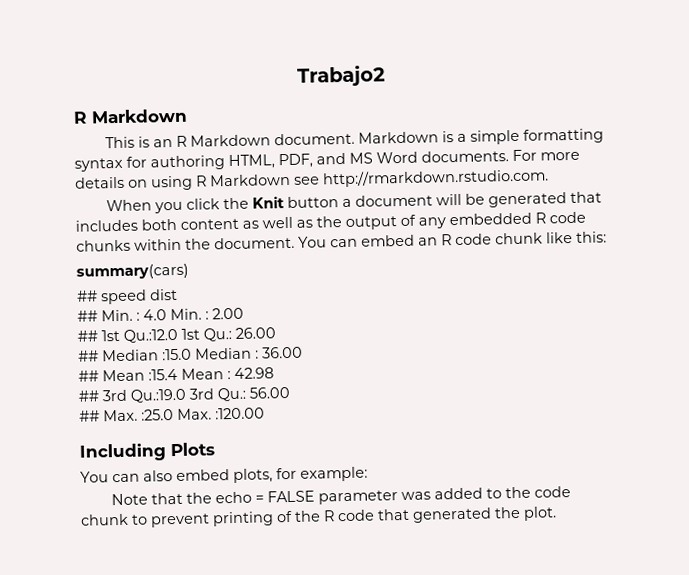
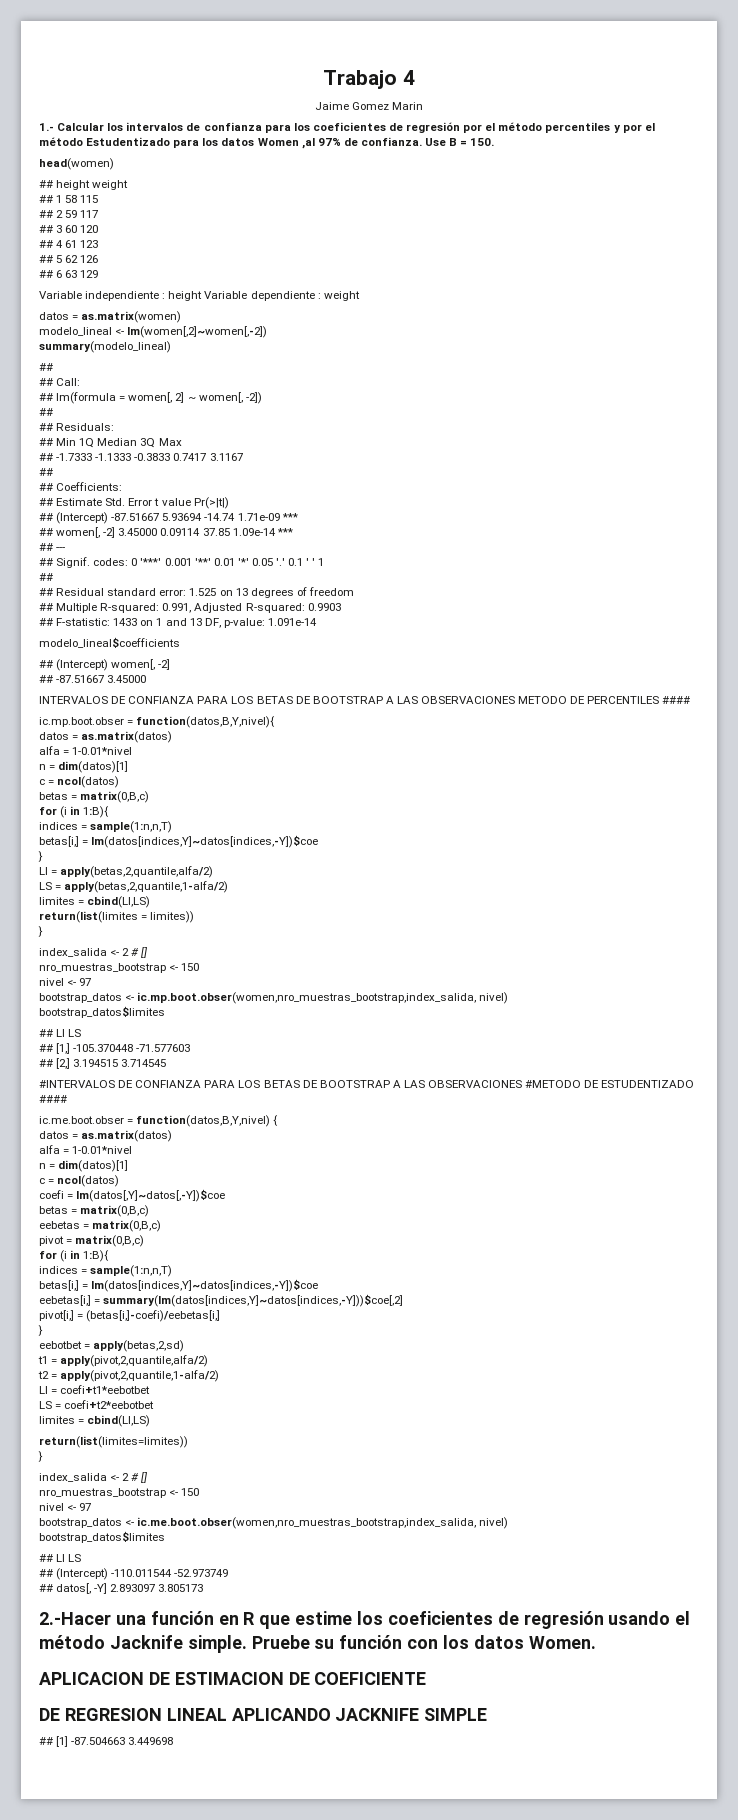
- Trabajo2
- R Markdown
- This is an R Markdown document. Markdown is a simple formatting syntax for authoring HTML, PDF, and MS Word documents. For more details on using R Markdown see http://rmarkdown.rstudio.com.
- When you click the Knit button a document will be generated that includes both content as well as the output of any embedded R code chunks within the document. You can embed an R code chunk like this:
- summary(cars)
- ## speed dist
- ## Min. : 4.0 Min. : 2.00
- ## 1st Qu.:12.0 1st Qu.: 26.00
- ## Median :15.0 Median : 36.00
- ## Mean :15.4 Mean : 42.98
- ## 3rd Qu.:19.0 3rd Qu.: 56.00
- ## Max. :25.0 Max. :120.00
- Including Plots
- You can also embed plots, for example:
- Note that the echo = FALSE parameter was added to the code chunk to prevent printing of the R code that generated the plot.
+ Trabajo 4
+ Jaime Gomez Marin
+ 1.- Calcular los intervalos de confianza para los coeficientes de regresión por el método percentiles y por el método Estudentizado para los datos Women ,al 97% de confianza. Use B = 150.
+ head(women)
+ ## height weight
+ ## 1 58 115
+ ## 2 59 117
+ ## 3 60 120
+ ## 4 61 123
+ ## 5 62 126
+ ## 6 63 129
+ Variable independiente : height Variable dependiente : weight
+ datos = as.matrix(women)
+ modelo_lineal <- lm(women[,2]~women[,-2])
+ summary(modelo_lineal)
+ ##
+ ## Call:
+ ## lm(formula = women[, 2] ~ women[, -2])
+ ##
+ ## Residuals:
+ ## Min 1Q Median 3Q Max
+ ## -1.7333 -1.1333 -0.3833 0.7417 3.1167
+ ##
+ ## Coefficients:
+ ## Estimate Std. Error t value Pr(>|t|)
+ ## (Intercept) -87.51667 5.93694 -14.74 1.71e-09 ***
+ ## women[, -2] 3.45000 0.09114 37.85 1.09e-14 ***
+ ## ---
+ ## Signif. codes: 0 '***' 0.001 '**' 0.01 '*' 0.05 '.' 0.1 ' ' 1
+ ##
+ ## Residual standard error: 1.525 on 13 degrees of freedom
+ ## Multiple R-squared: 0.991, Adjusted R-squared: 0.9903
+ ## F-statistic: 1433 on 1 and 13 DF, p-value: 1.091e-14
+ modelo_lineal$coefficients
+ ## (Intercept) women[, -2]
+ ## -87.51667 3.45000
+ INTERVALOS DE CONFIANZA PARA LOS BETAS DE BOOTSTRAP A LAS OBSERVACIONES METODO DE PERCENTILES ####
+ ic.mp.boot.obser = function(datos,B,Y,nivel){
+ datos = as.matrix(datos)
+ alfa = 1-0.01*nivel
+ n = dim(datos)[1]
+ c = ncol(datos)
+ betas = matrix(0,B,c)
+ for (i in 1:B){
+ indices = sample(1:n,n,T)
+ betas[i,] = lm(datos[indices,Y]~datos[indices,-Y])$coe
+ }
+ LI = apply(betas,2,quantile,alfa/2)
+ LS = apply(betas,2,quantile,1-alfa/2)
+ limites = cbind(LI,LS)
+ return(list(limites = limites))
+ }
+ index_salida <- 2 # []
+ nro_muestras_bootstrap <- 150
+ nivel <- 97
+ bootstrap_datos <- ic.mp.boot.obser(women,nro_muestras_bootstrap,index_salida, nivel)
+ bootstrap_datos$limites
+ ## LI LS
+ ## [1,] -105.370448 -71.577603
+ ## [2,] 3.194515 3.714545
+ #INTERVALOS DE CONFIANZA PARA LOS BETAS DE BOOTSTRAP A LAS OBSERVACIONES #METODO DE ESTUDENTIZADO ####
+ ic.me.boot.obser = function(datos,B,Y,nivel) {
+ datos = as.matrix(datos)
+ alfa = 1-0.01*nivel
+ n = dim(datos)[1]
+ c = ncol(datos)
+ coefi = lm(datos[,Y]~datos[,-Y])$coe
+ betas = matrix(0,B,c)
+ eebetas = matrix(0,B,c)
+ pivot = matrix(0,B,c)
+ for (i in 1:B){
+ indices = sample(1:n,n,T)
+ betas[i,] = lm(datos[indices,Y]~datos[indices,-Y])$coe
+ eebetas[i,] = summary(lm(datos[indices,Y]~datos[indices,-Y]))$coe[,2]
+ pivot[i,] = (betas[i,]-coefi)/eebetas[i,]
+ }
+ eebotbet = apply(betas,2,sd)
+ t1 = apply(pivot,2,quantile,alfa/2)
+ t2 = apply(pivot,2,quantile,1-alfa/2)
+ LI = coefi+t1*eebotbet
+ LS = coefi+t2*eebotbet
+ limites = cbind(LI,LS)
+ return(list(limites=limites))
+ }
+ index_salida <- 2 # []
+ nro_muestras_bootstrap <- 150
+ nivel <- 97
+ bootstrap_datos <- ic.me.boot.obser(women,nro_muestras_bootstrap,index_salida, nivel)
+ bootstrap_datos$limites
+ ## LI LS
+ ## (Intercept) -110.011544 -52.973749
+ ## datos[, -Y] 2.893097 3.805173
+ 2.-Hacer una función en R que estime los coeficientes de regresión usando el método Jacknife simple. Pruebe su función con los datos Women.
+ APLICACION DE ESTIMACION DE COEFICIENTE
+ DE REGRESION LINEAL APLICANDO JACKNIFE SIMPLE
+ ## [1] -87.504663 3.449698

